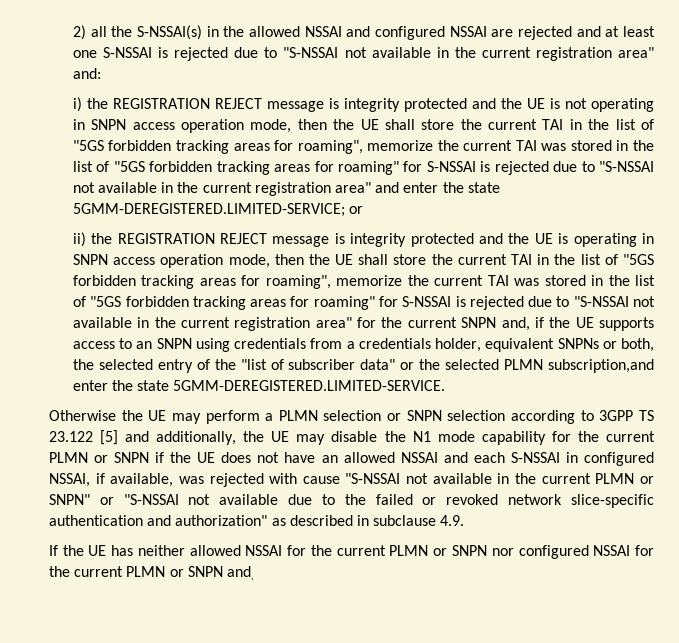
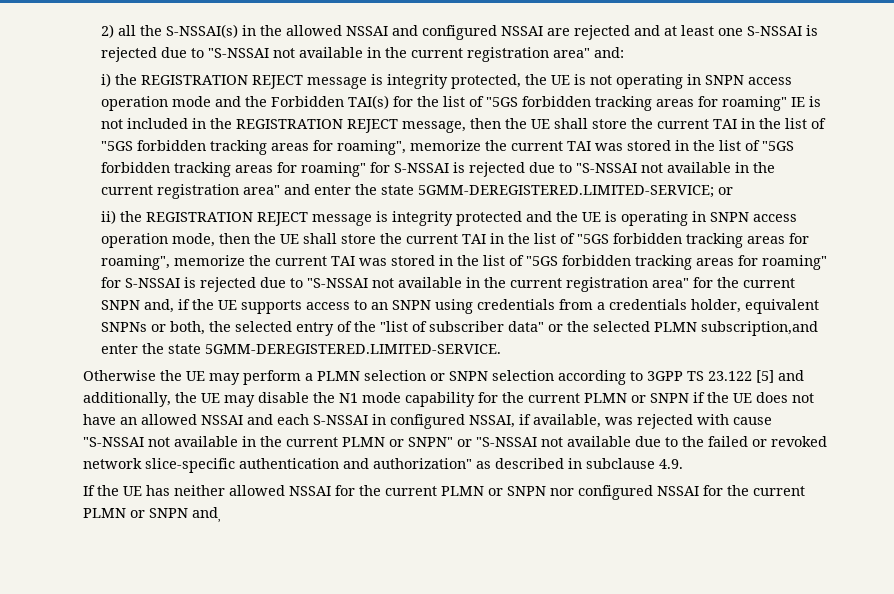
- i) the REGISTRATION REJECT message is integrity protected and the UE is not operating in SNPN access operation mode, then the UE shall store the current TAI in the list of "5GS forbidden tracking areas for roaming", memorize the current TAI was stored in the list of "5GS forbidden tracking areas for roaming" for S-NSSAI is rejected due to "S-NSSAI not available in the current registration area" and enter the state 5GMM-DEREGISTERED.LIMITED-SERVICE;
+ i) the REGISTRATION REJECT message is integrity protected, the UE is not operating in SNPN access operation mode and the Forbidden TAI(s) for the list of "5GS forbidden tracking areas for roaming" IE is not included in the REGISTRATION REJECT message, then the UE shall store the current TAI in the list of "5GS forbidden tracking areas for roaming", memorize the current TAI was stored in the list of "5GS forbidden tracking areas for roaming" for S-NSSAI is rejected due to "S-NSSAI not available in the current registration area" and enter the state 5GMM-DEREGISTERED.LIMITED-SERVICE;

